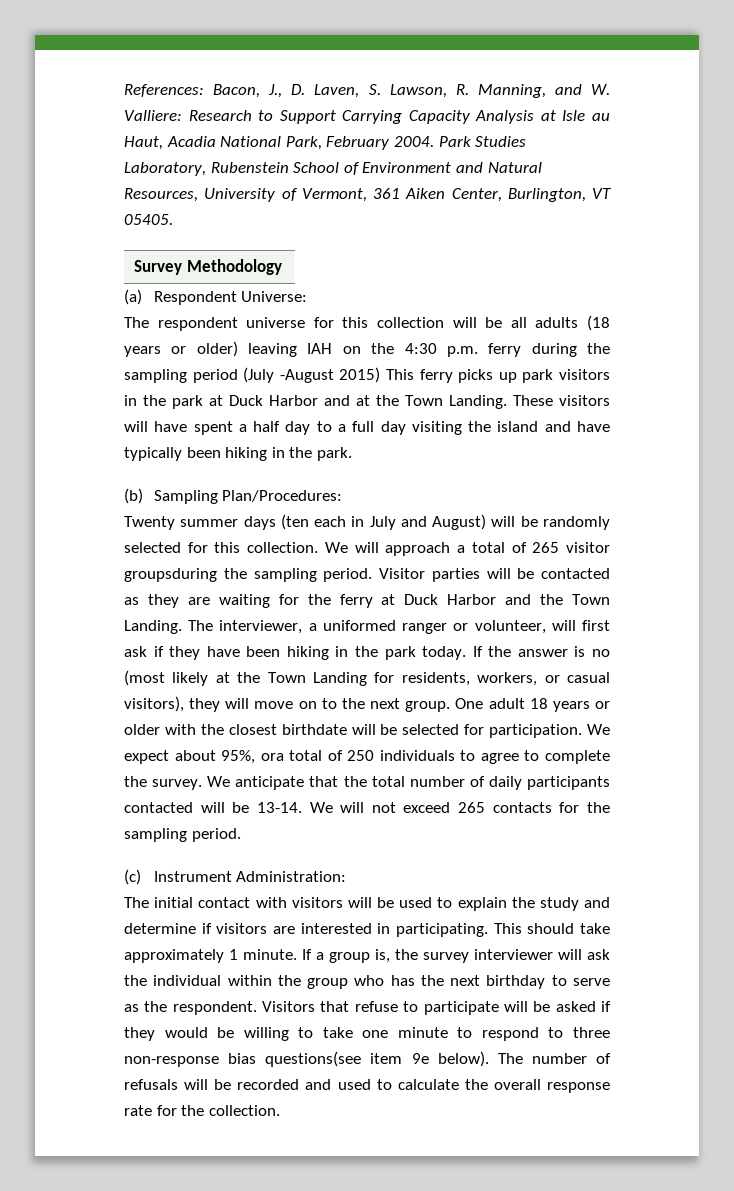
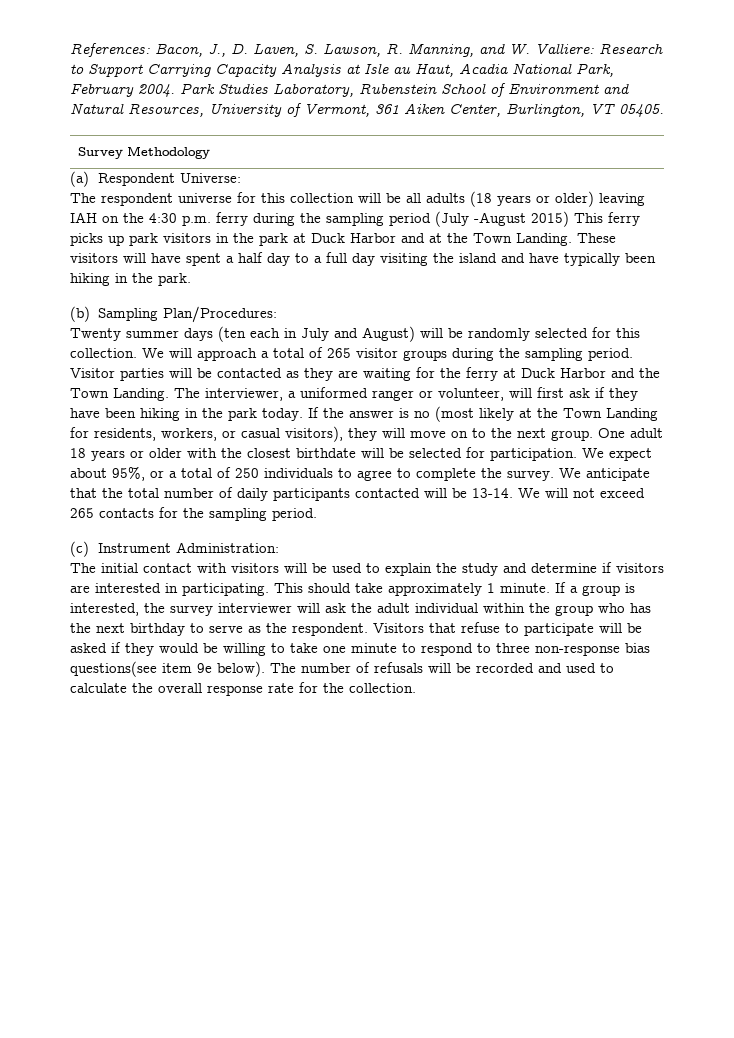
- We will approach a total of 265 visitor groupsduring the sampling period.
+ We will approach a total of 265 visitor groups during the sampling period.
- We expect about 95%, ora total of 250 individuals to agree to complete the survey.
+ We expect about 95%, or a total of 250 individuals to agree to complete the survey.
- If a group is, the survey interviewer will ask the individual within the group who has the next birthday to serve as the respondent.
+ If a group is interested, the survey interviewer will ask the adult individual within the group who has the next birthday to serve as the respondent.

